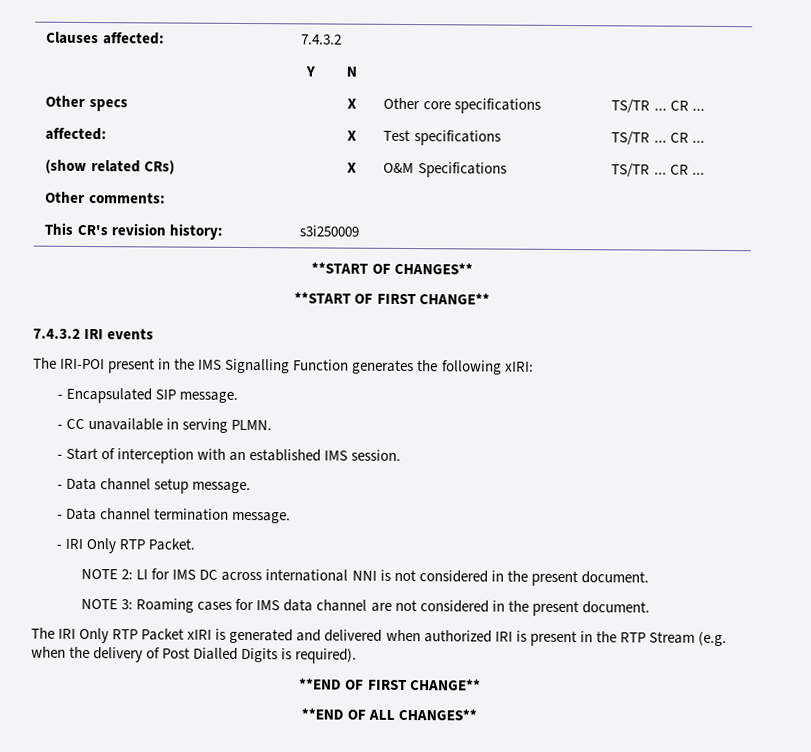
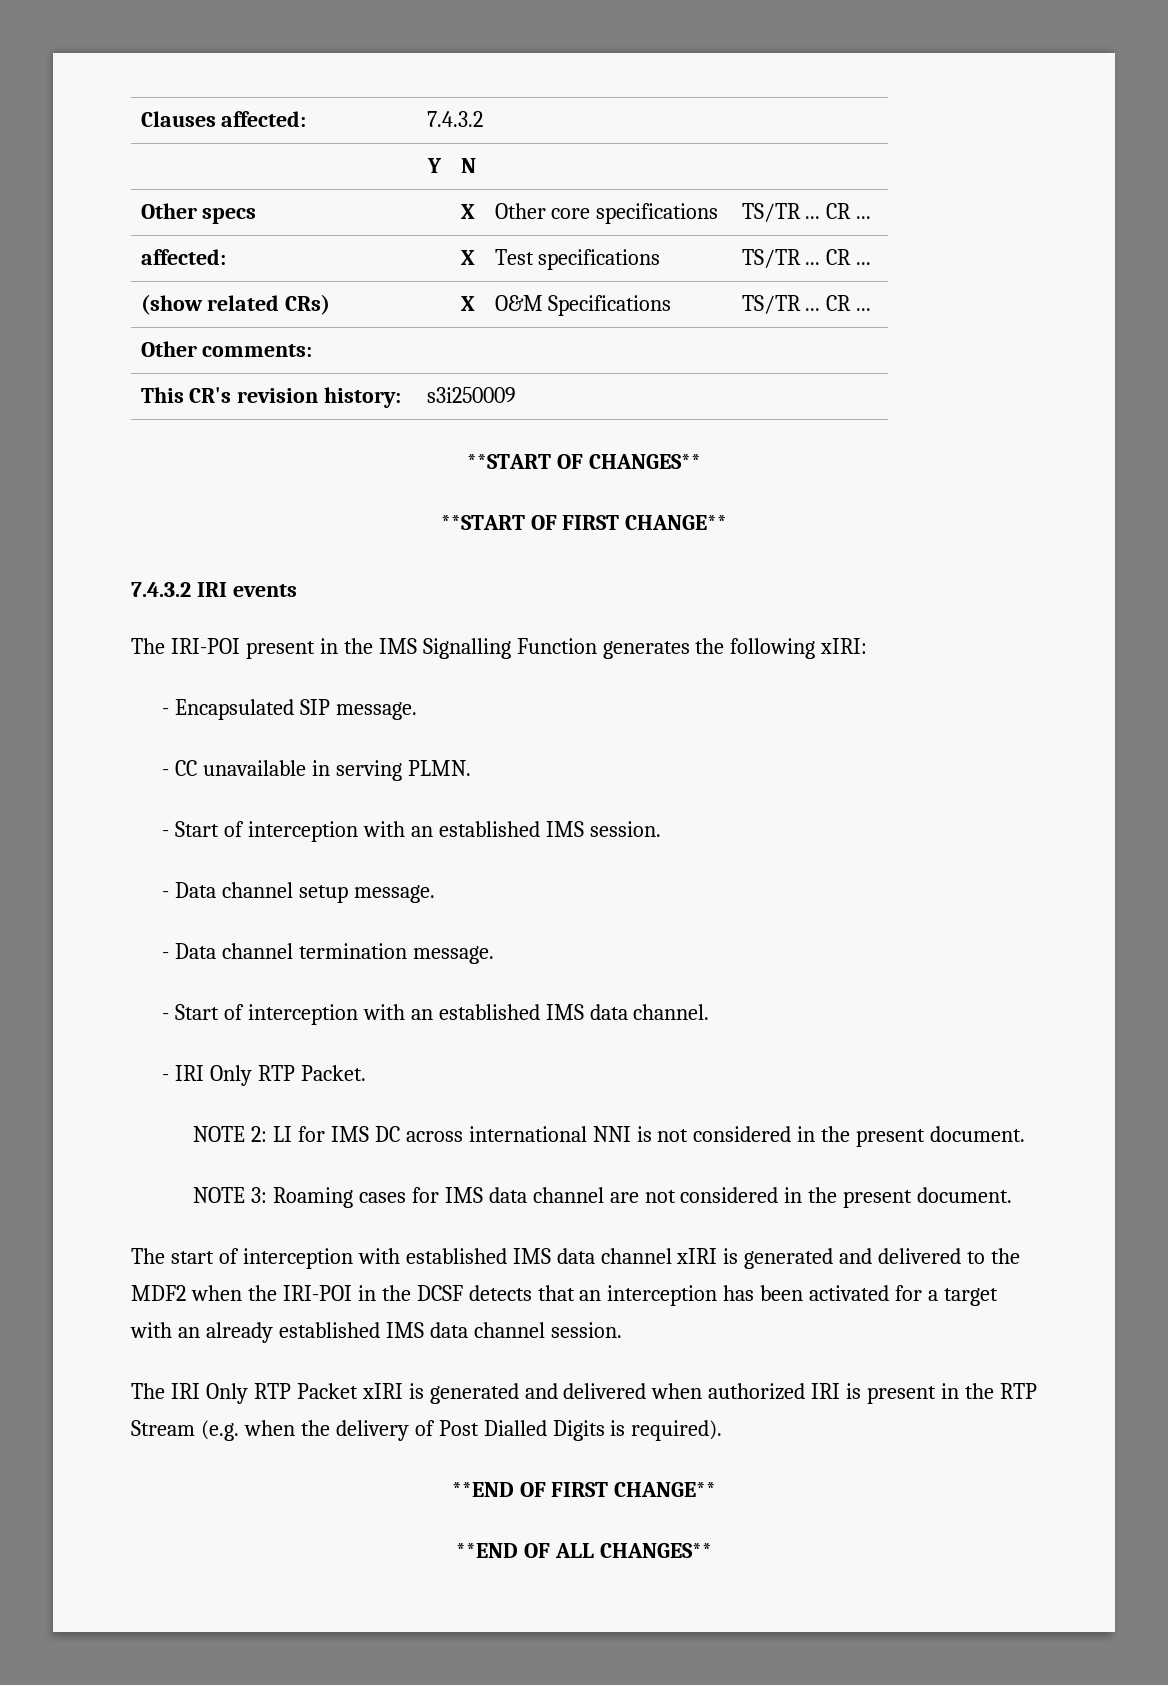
+ - Start of interception with an established IMS data channel.
+ The start of interception with established IMS data channel xIRI is generated and delivered to the MDF2 when the IRI-POI in the DCSF detects that an interception has been activated for a target with an already established IMS data channel session.

